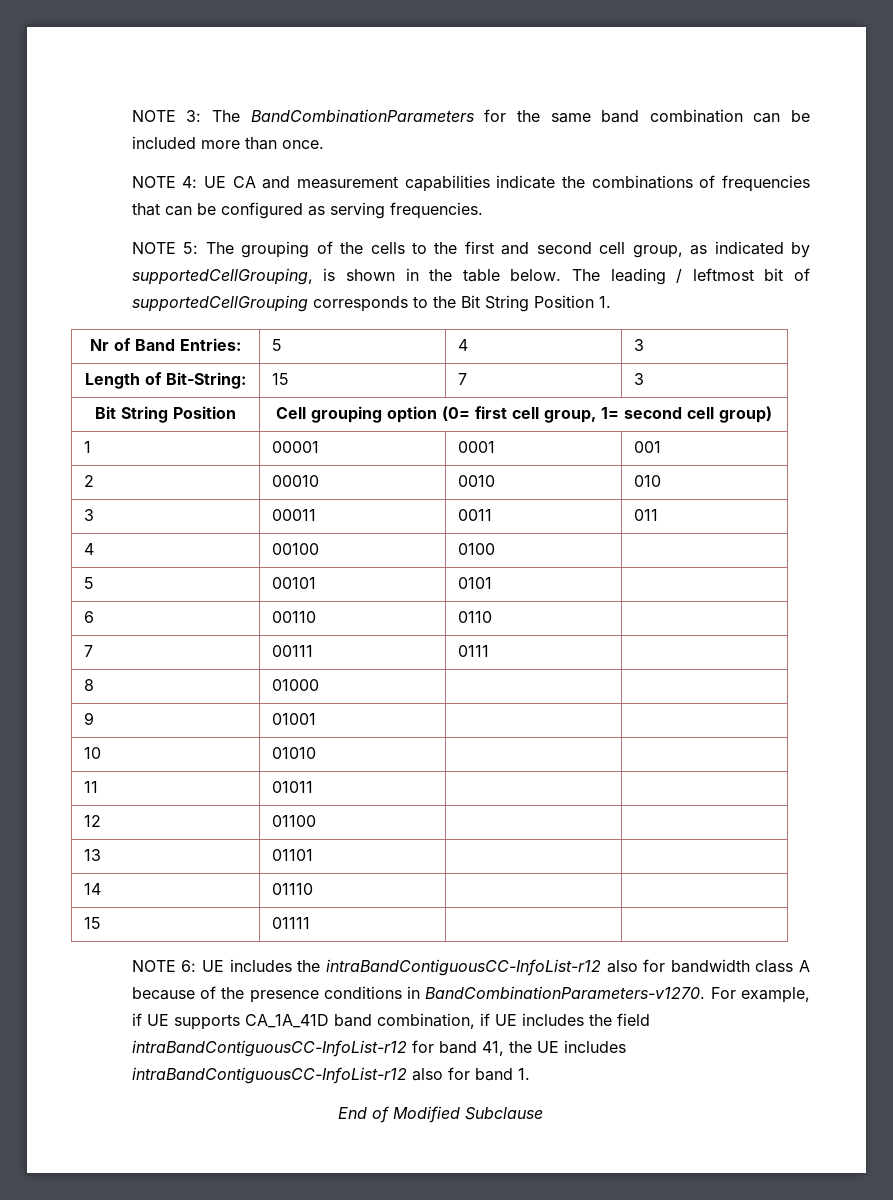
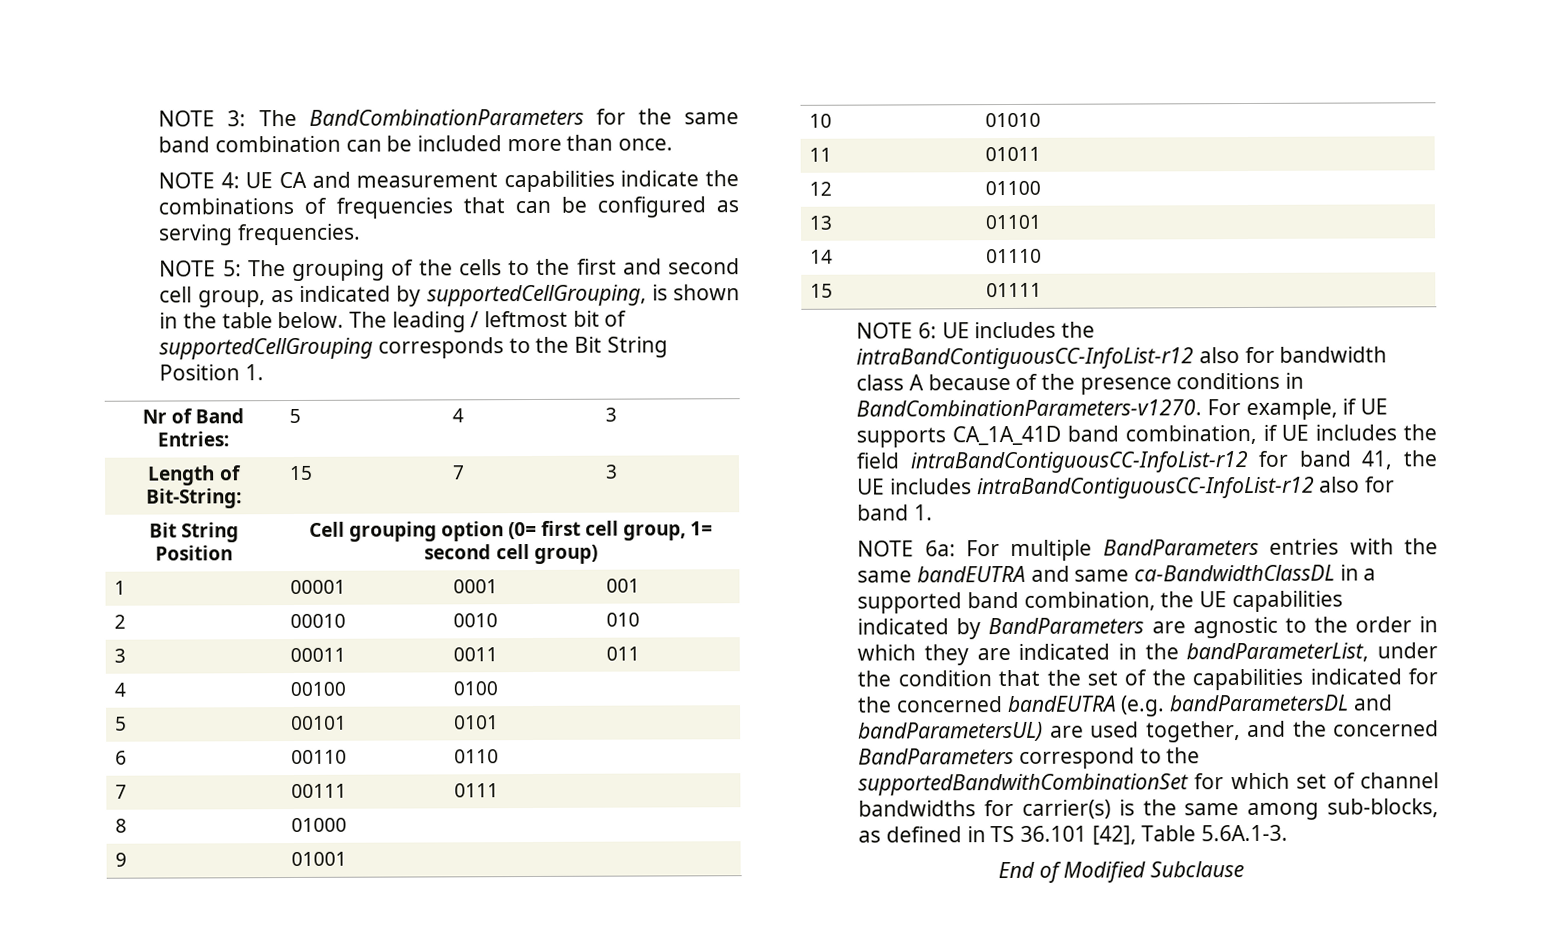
+ NOTE 6a: For multiple BandParameters entries with the same bandEUTRA and same ca-BandwidthClassDL in a supported band combination, the UE capabilities indicated by BandParameters are agnostic to the order in which they are indicated in the bandParameterList, under the condition that the set of the capabilities indicated for the concerned bandEUTRA (e.g. bandParametersDL and bandParametersUL) are used together, and the concerned BandParameters correspond to the supportedBandwithCombinationSet for which set of channel bandwidths for carrier(s) is the same among sub-blocks, as defined in TS 36.101 [42], Table 5.6A.1-3.

